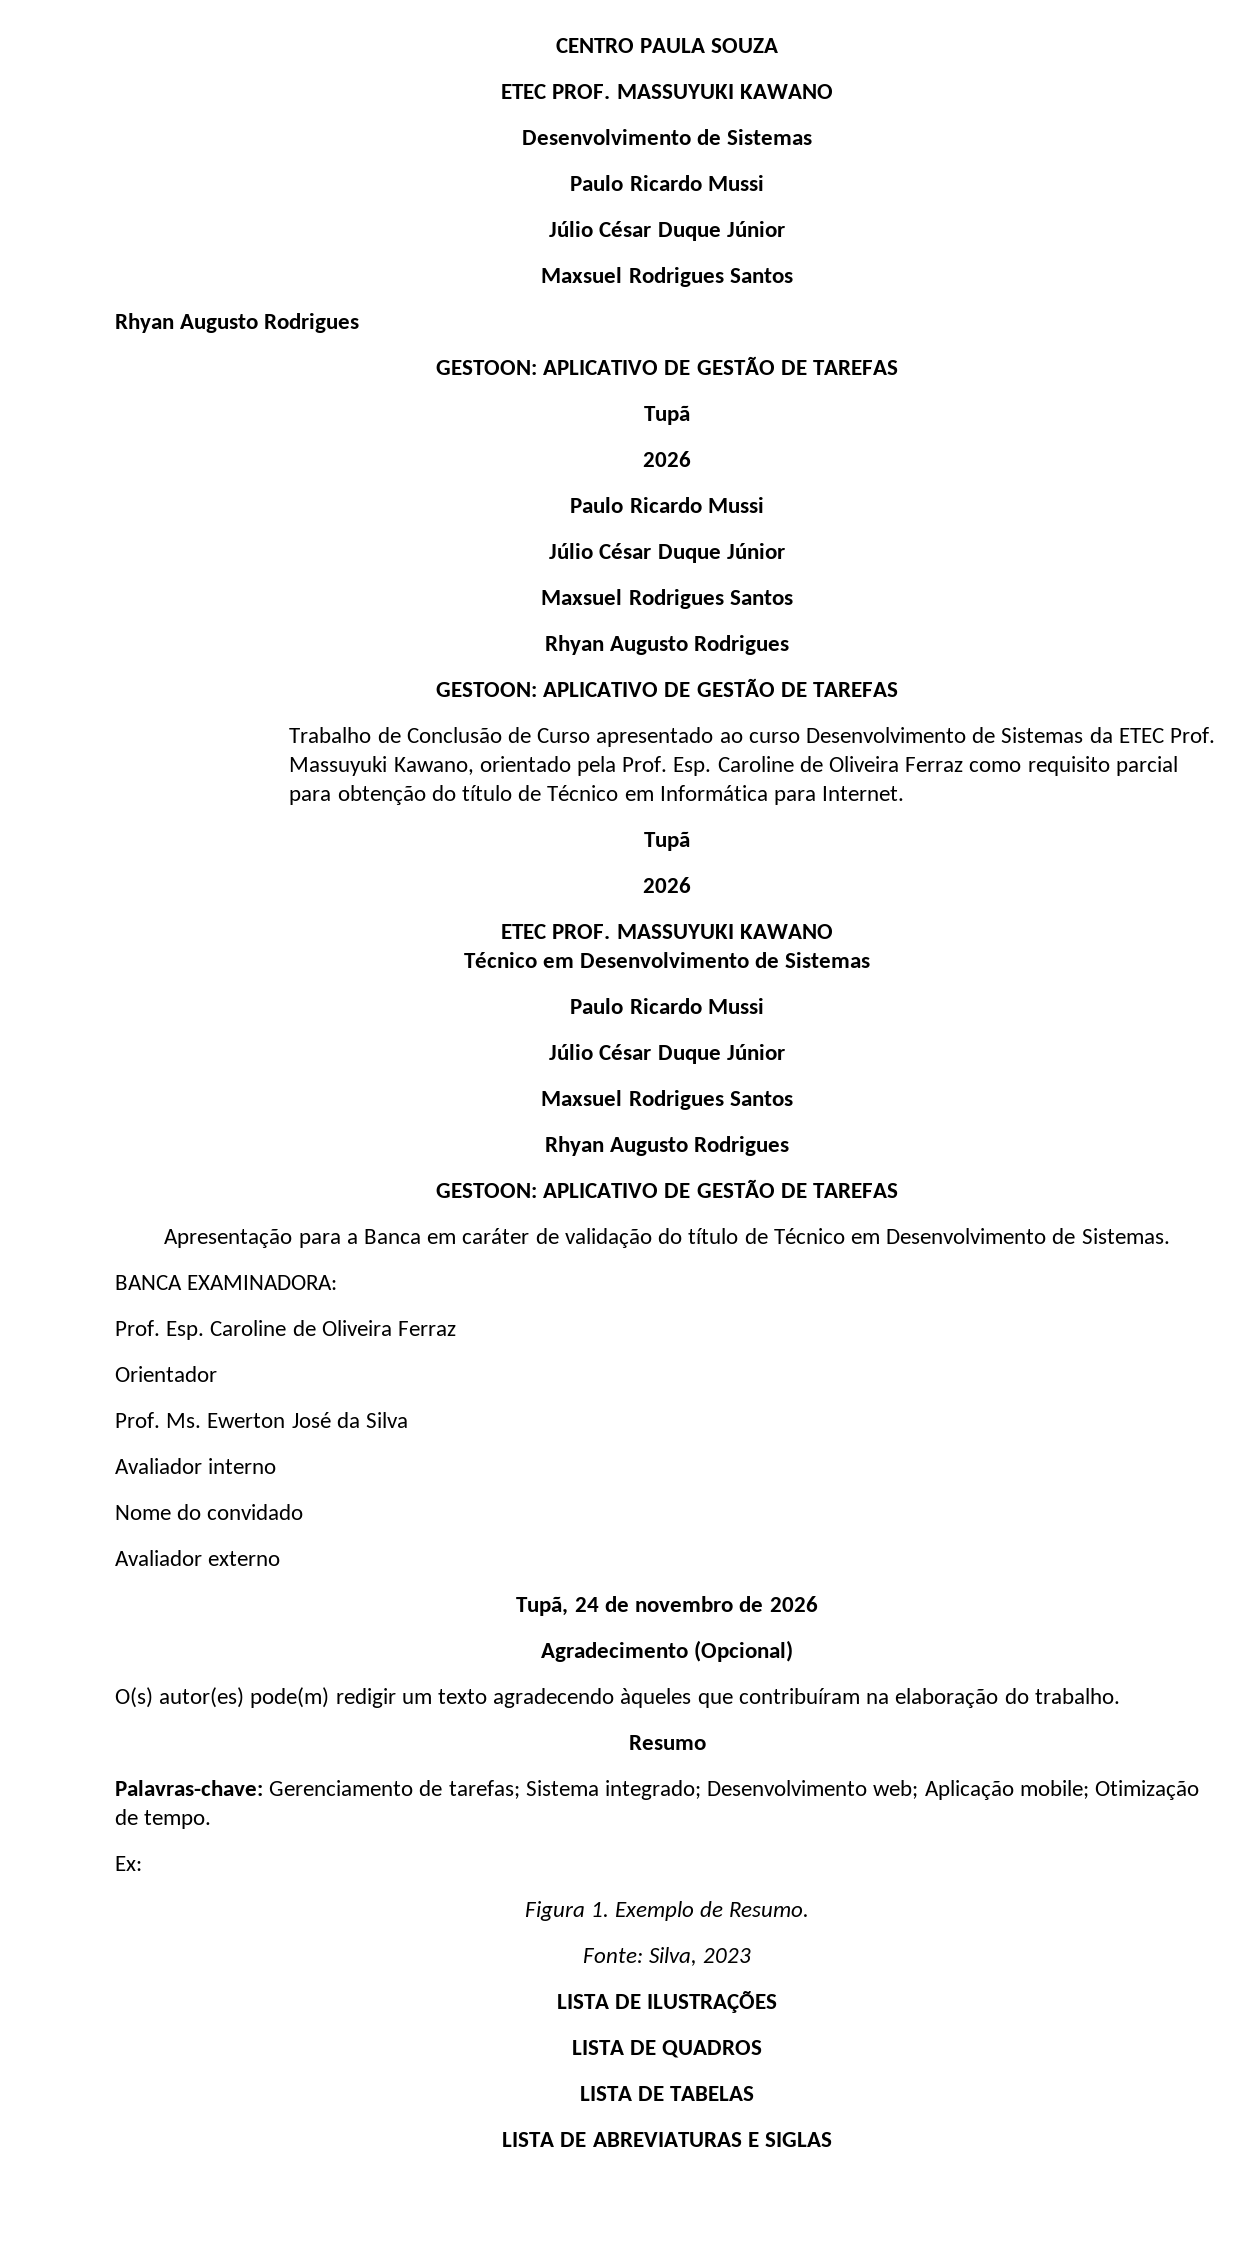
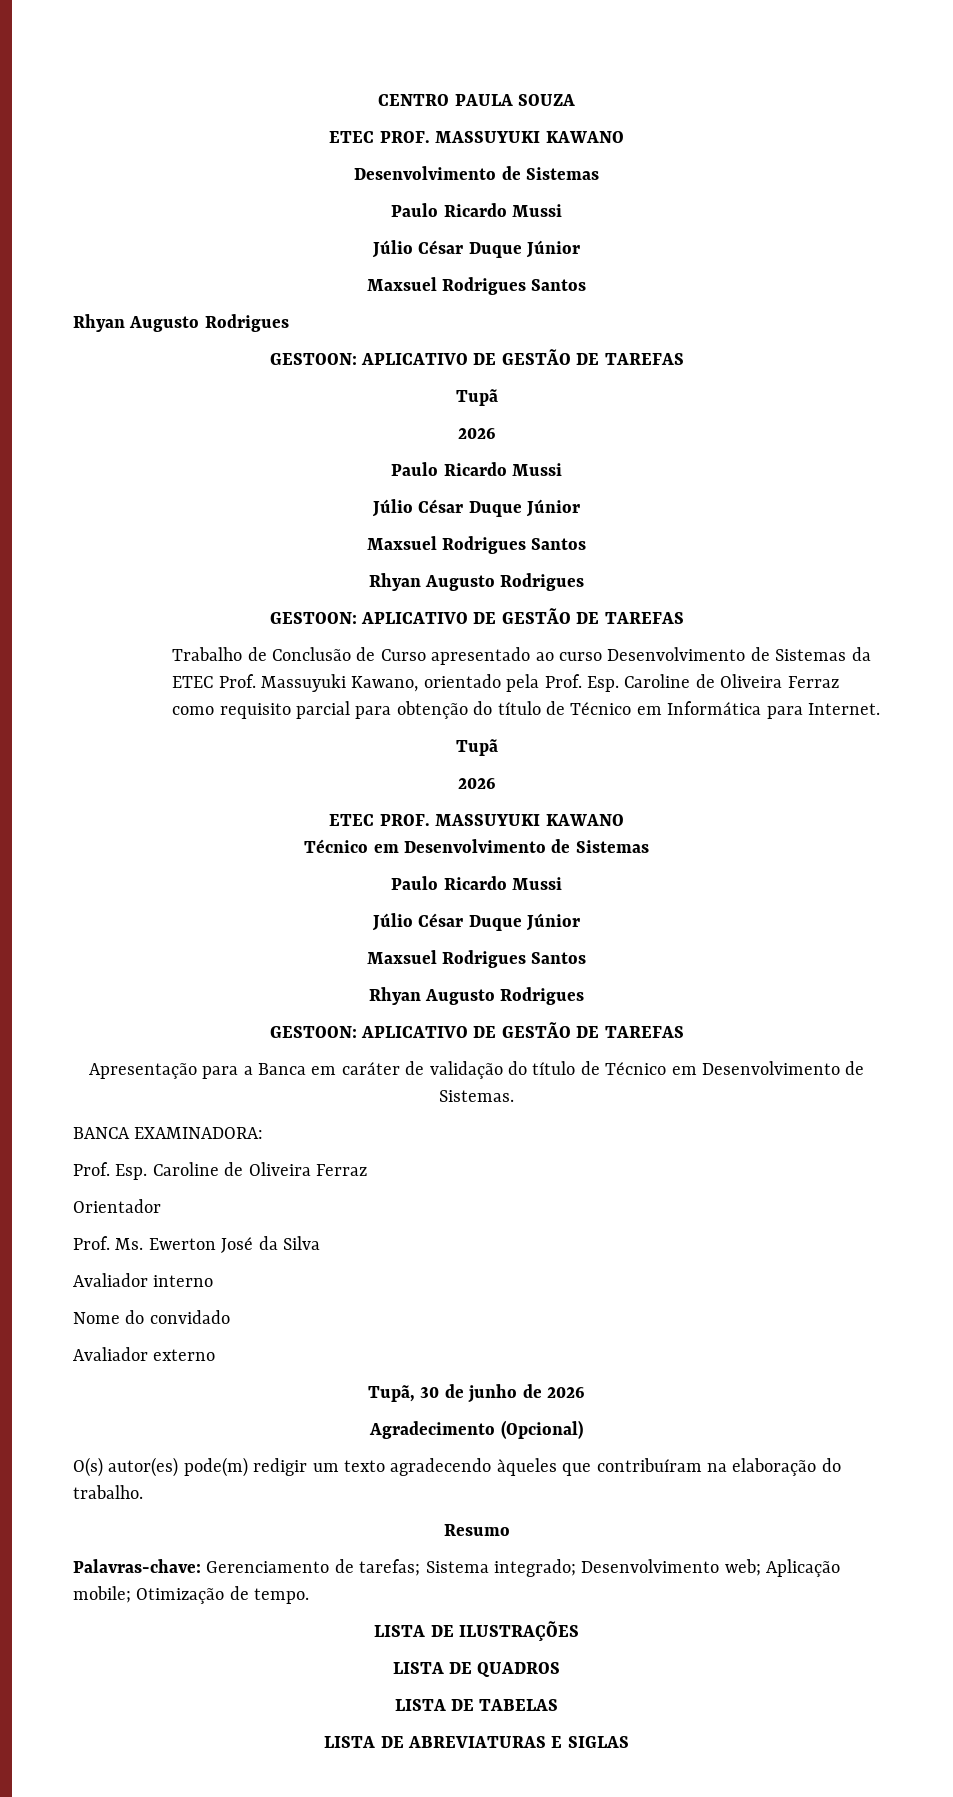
- Tupã, 24 de novembro de 2026
+ Tupã, 30 de junho de 2026
- Ex:
- Figura 1. Exemplo de Resumo.
- Fonte: Silva, 2023

